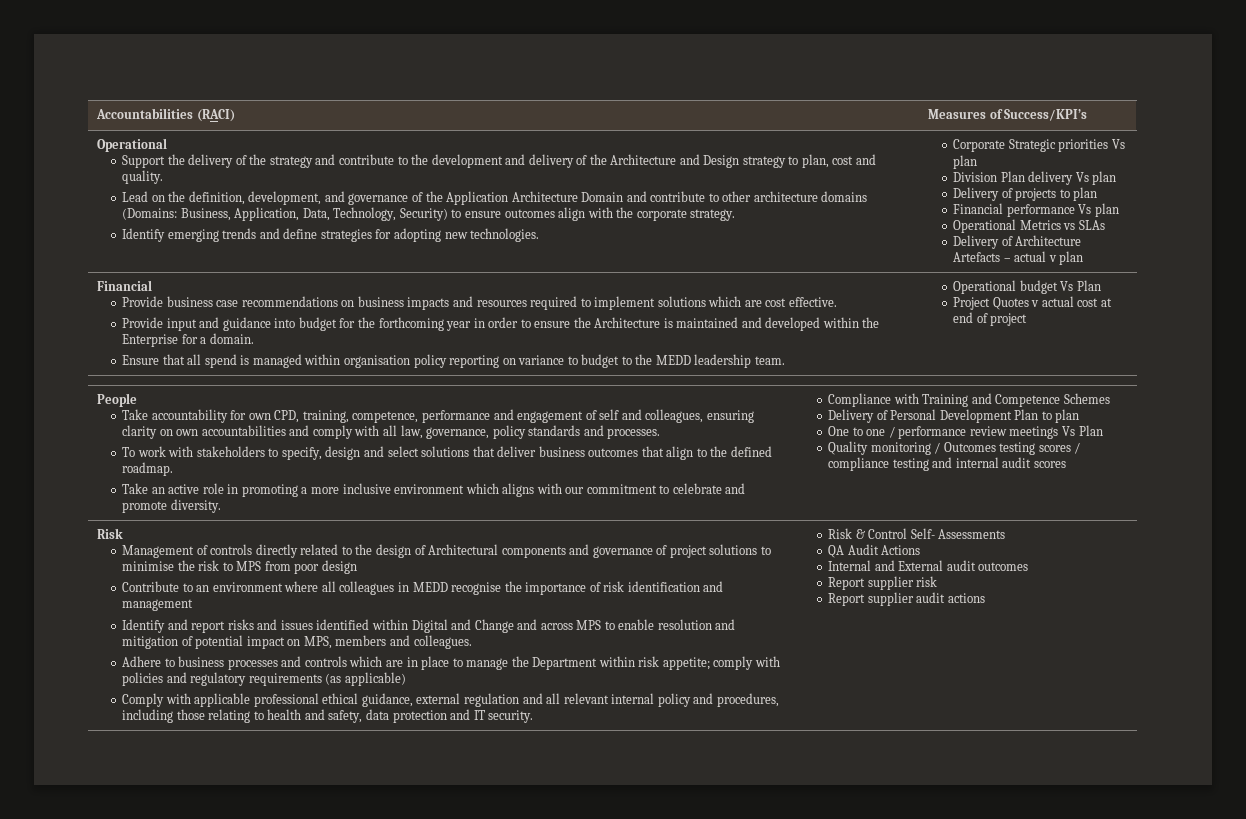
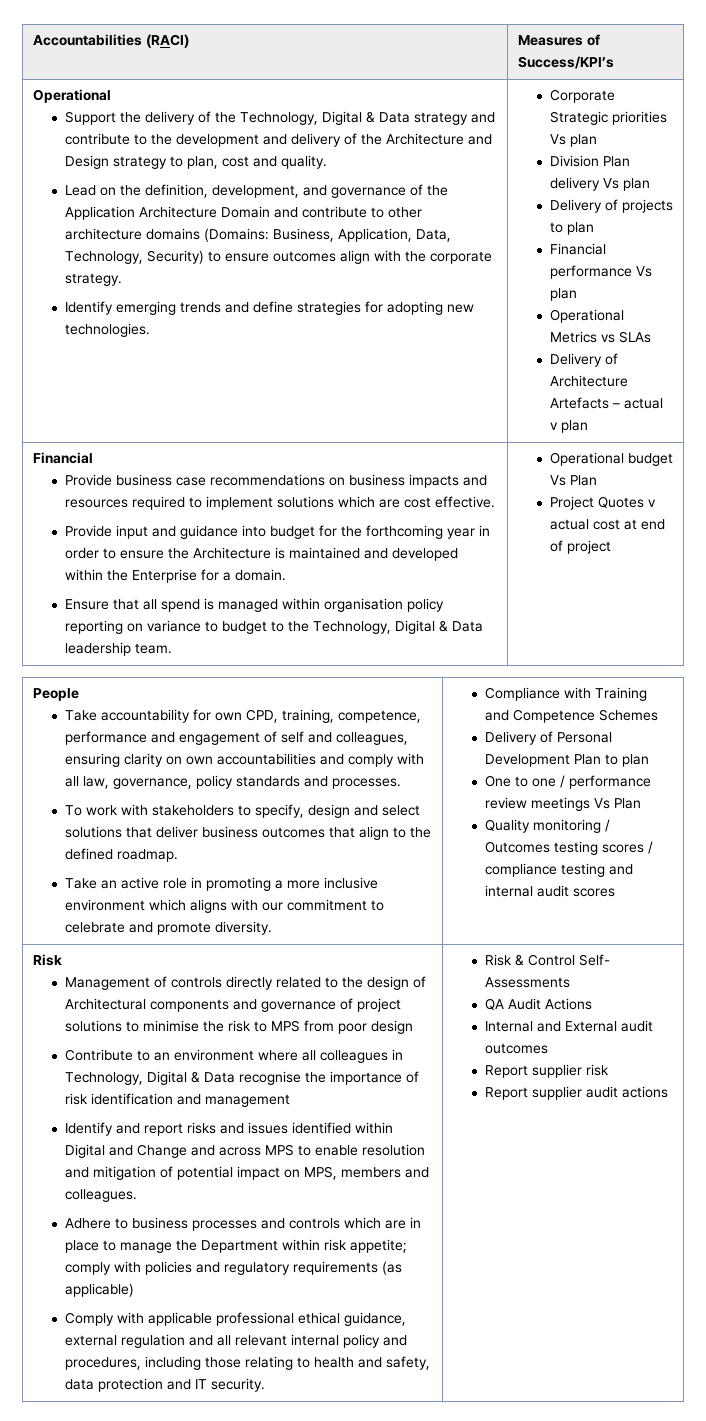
- Support the delivery of the strategy and contribute to the development and delivery of the Architecture and Design strategy to plan, cost and quality.
+ Support the delivery of the Technology, Digital & Data strategy and contribute to the development and delivery of the Architecture and Design strategy to plan, cost and quality.
- Ensure that all spend is managed within organisation policy reporting on variance to budget to the MEDD leadership team.
+ Ensure that all spend is managed within organisation policy reporting on variance to budget to the Technology, Digital & Data leadership team.
- Contribute to an environment where all colleagues in MEDD recognise the importance of risk identification and management
+ Contribute to an environment where all colleagues in Technology, Digital & Data recognise the importance of risk identification and management

